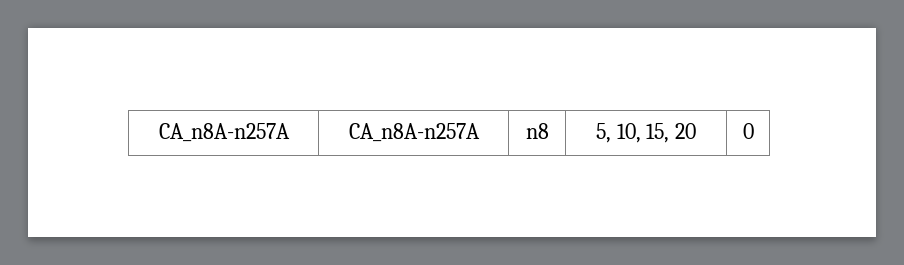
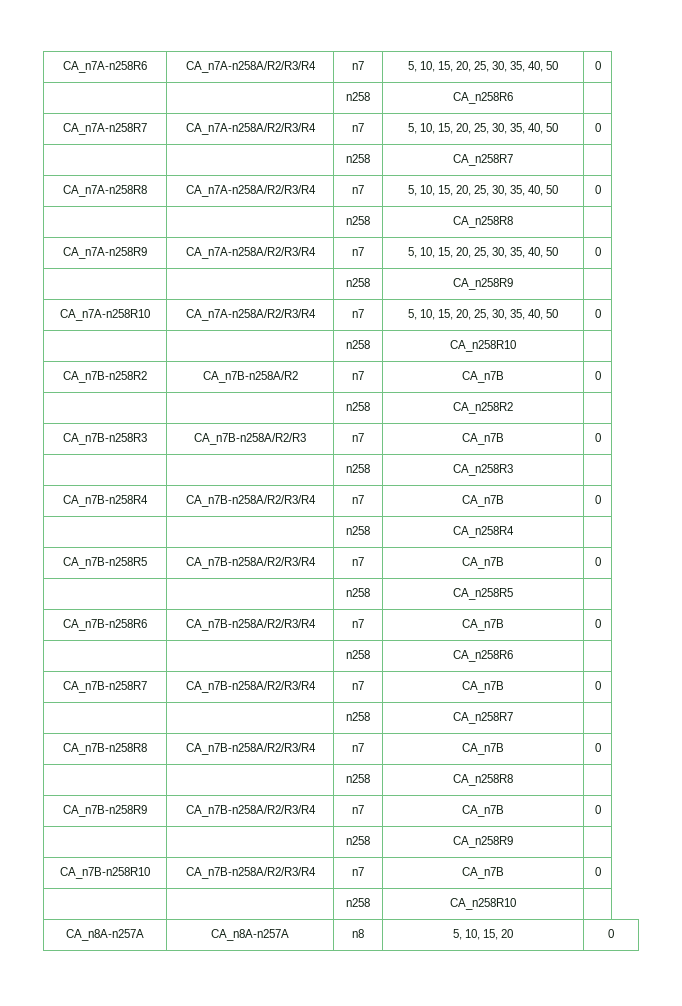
+ CA_n7A-n258R6 | CA_n7A-n258A/R2/R3/R4 | n7 | 5, 10, 15, 20, 25, 30, 35, 40, 50 | 0
+ | | n258 | CA_n258R6 |
+ CA_n7A-n258R7 | CA_n7A-n258A/R2/R3/R4 | n7 | 5, 10, 15, 20, 25, 30, 35, 40, 50 | 0
+ | | n258 | CA_n258R7 |
+ CA_n7A-n258R8 | CA_n7A-n258A/R2/R3/R4 | n7 | 5, 10, 15, 20, 25, 30, 35, 40, 50 | 0
+ | | n258 | CA_n258R8 |
+ CA_n7A-n258R9 | CA_n7A-n258A/R2/R3/R4 | n7 | 5, 10, 15, 20, 25, 30, 35, 40, 50 | 0
+ | | n258 | CA_n258R9 |
+ CA_n7A-n258R10 | CA_n7A-n258A/R2/R3/R4 | n7 | 5, 10, 15, 20, 25, 30, 35, 40, 50 | 0
+ | | n258 | CA_n258R10 |
+ CA_n7B-n258R2 | CA_n7B-n258A/R2 | n7 | CA_n7B | 0
+ | | n258 | CA_n258R2 |
+ CA_n7B-n258R3 | CA_n7B-n258A/R2/R3 | n7 | CA_n7B | 0
+ | | n258 | CA_n258R3 |
+ CA_n7B-n258R4 | CA_n7B-n258A/R2/R3/R4 | n7 | CA_n7B | 0
+ | | n258 | CA_n258R4 |
+ CA_n7B-n258R5 | CA_n7B-n258A/R2/R3/R4 | n7 | CA_n7B | 0
+ | | n258 | CA_n258R5 |
+ CA_n7B-n258R6 | CA_n7B-n258A/R2/R3/R4 | n7 | CA_n7B | 0
+ | | n258 | CA_n258R6 |
+ CA_n7B-n258R7 | CA_n7B-n258A/R2/R3/R4 | n7 | CA_n7B | 0
+ | | n258 | CA_n258R7 |
+ CA_n7B-n258R8 | CA_n7B-n258A/R2/R3/R4 | n7 | CA_n7B | 0
+ | | n258 | CA_n258R8 |
+ CA_n7B-n258R9 | CA_n7B-n258A/R2/R3/R4 | n7 | CA_n7B | 0
+ | | n258 | CA_n258R9 |
+ CA_n7B-n258R10 | CA_n7B-n258A/R2/R3/R4 | n7 | CA_n7B | 0
+ | | n258 | CA_n258R10 |

